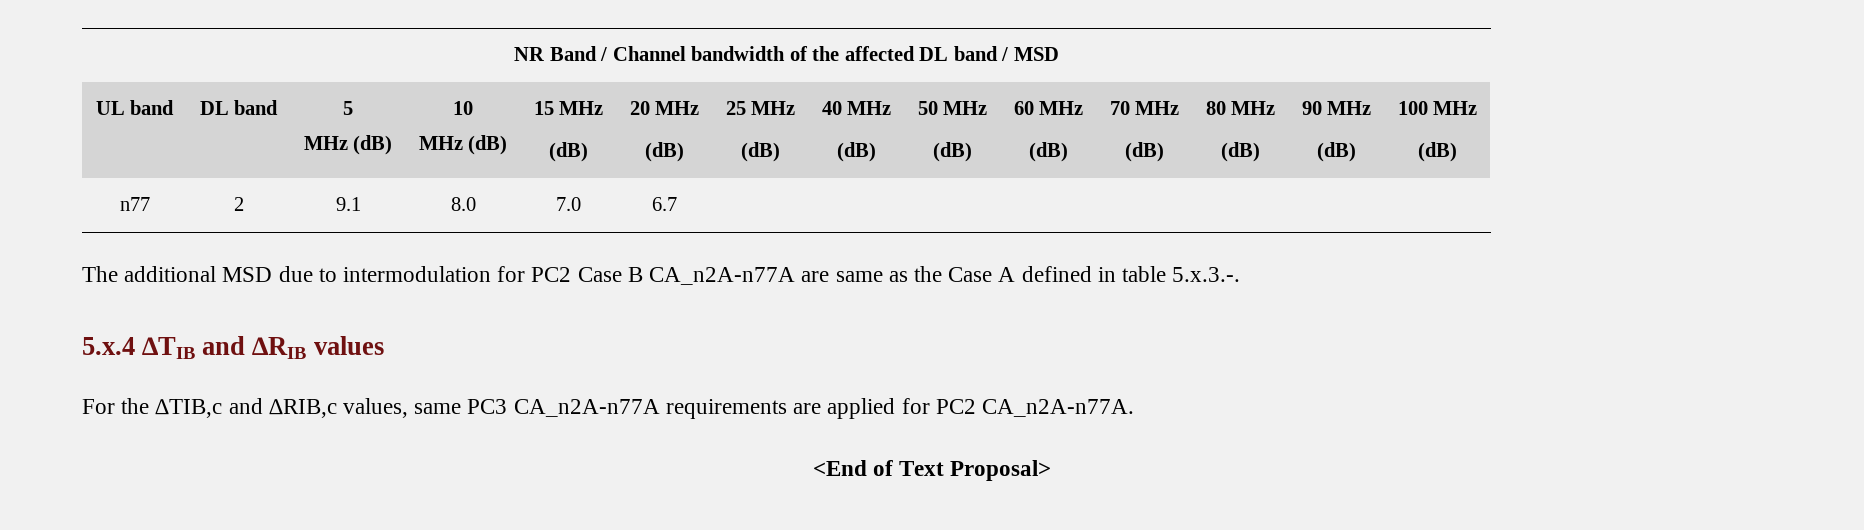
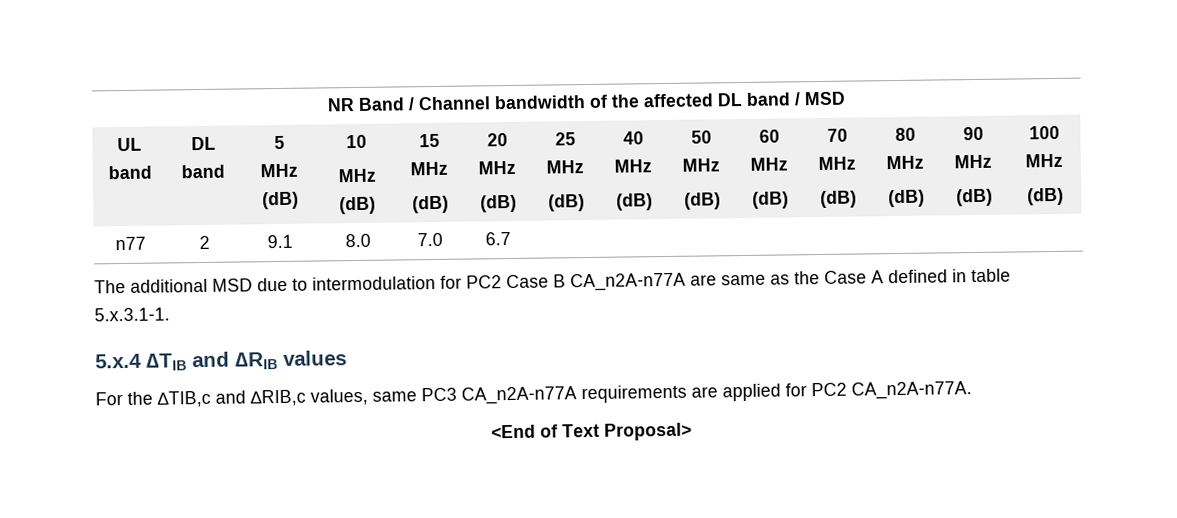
- The additional MSD due to intermodulation for PC2 Case B CA_n2A-n77A are same as the Case A defined in table 5.x.3.-.
+ The additional MSD due to intermodulation for PC2 Case B CA_n2A-n77A are same as the Case A defined in table 5.x.3.1-1.

